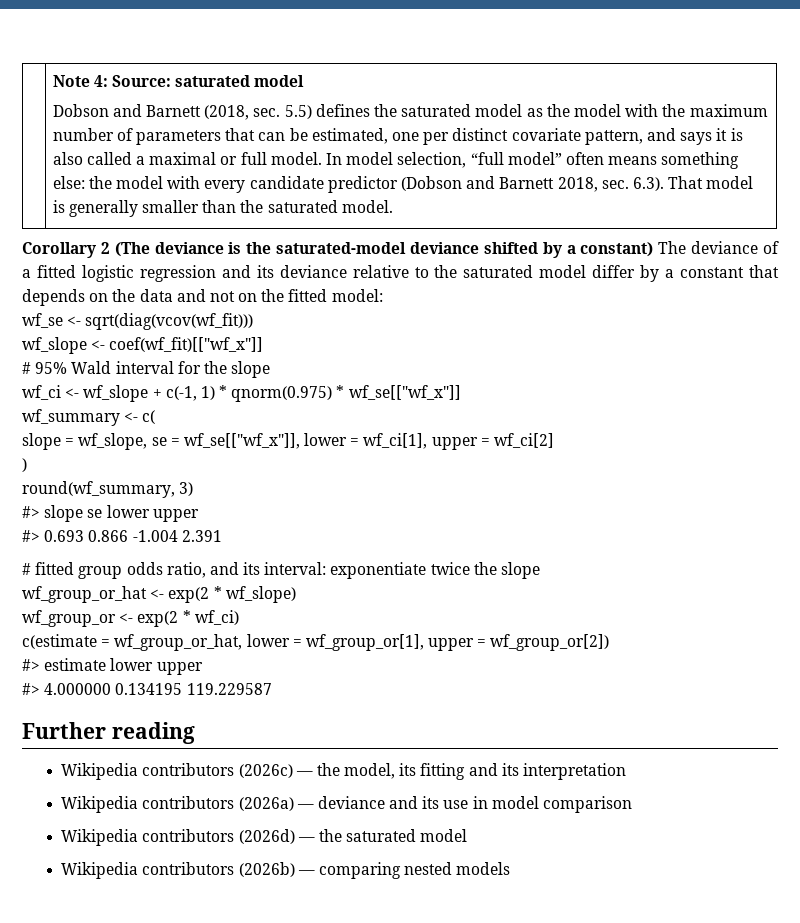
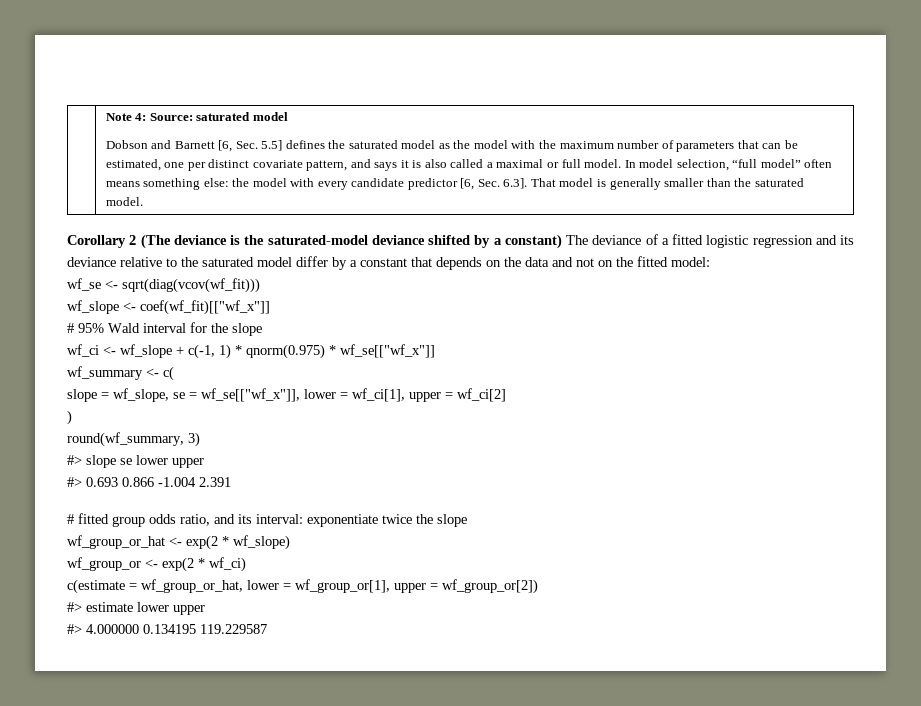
- Dobson and Barnett (2018, sec. 5.5) defines the saturated model as the model with the maximum number of parameters that can be estimated, one per distinct covariate pattern, and says it is also called a maximal or full model.
+ Dobson and Barnett [6, Sec. 5.5] defines the saturated model as the model with the maximum number of parameters that can be estimated, one per distinct covariate pattern, and says it is also called a maximal or full model.
- In model selection, “full model” often means something else: the model with every candidate predictor (Dobson and Barnett 2018, sec. 6.3). That model is generally smaller than the saturated model.
+ In model selection, “full model” often means something else: the model with every candidate predictor [6, Sec. 6.3]. That model is generally smaller than the saturated model.
- Further reading
- Wikipedia contributors (2026c) — the model, its fitting and its interpretation
- Wikipedia contributors (2026a) — deviance and its use in model comparison
- Wikipedia contributors (2026d) — the saturated model
- Wikipedia contributors (2026b) — comparing nested models

